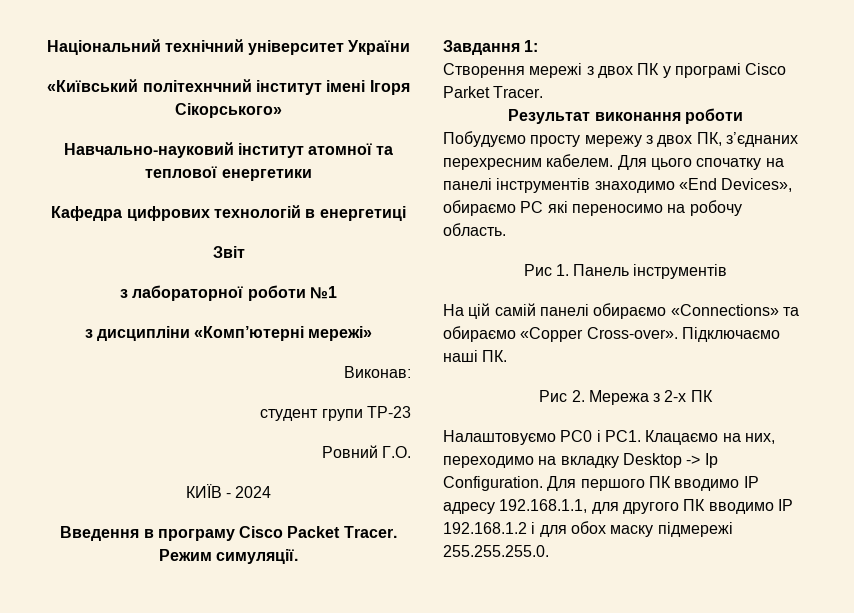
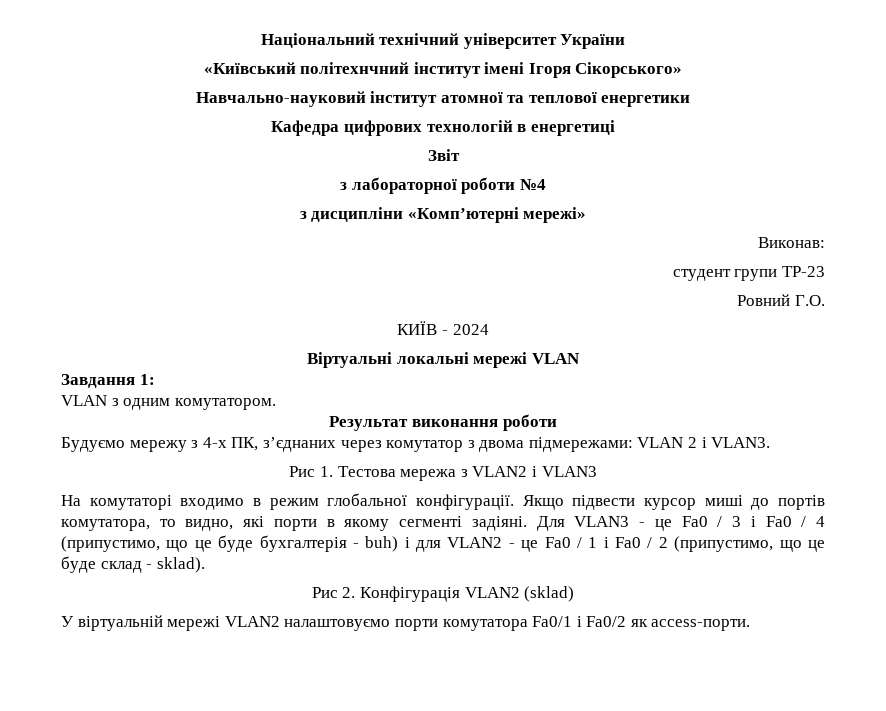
- з лабораторної роботи №1
+ з лабораторної роботи №4
- Введення в програму Cisco Packet Tracer. Режим симуляції.
+ Віртуальні локальні мережі VLAN
  Завдання 1:
- Створення мережі з двох ПК у програмі Cisco Parket Tracer.
+ VLAN з одним комутатором.
- Побудуємо просту мережу з двох ПК, з’єднаних перехресним кабелем. Для цього спочатку на панелі інструментів знаходимо «End Devices», обираємо PC які переносимо на робочу область.
- Рис 1. Панель інструментів
- На цій самій панелі обираємо «Connections» та обираємо «Copper Cross-over». Підключаємо наші ПК.
- Рис 2. Мережа з 2-х ПК
- Налаштовуємо PC0 і PC1. Клацаємо на них, переходимо на вкладку Desktop -> Ip Configuration. Для першого ПК вводимо IP адресу 192.168.1.1, для другого ПК вводимо IP 192.168.1.2 і для обох маску підмережі 255.255.255.0.
+ Будуємо мережу з 4-х ПК, з’єднаних через комутатор з двома підмережами: VLAN 2 і VLAN3.
+ Рис 1. Тестова мережа з VLAN2 i VLAN3
+ На комутаторі входимо в режим глобальної конфігурації. Якщо підвести курсор миші до портів комутатора, то видно, які порти в якому сегменті задіяні. Для VLAN3 - це Fa0 / 3 і Fa0 / 4 (припустимо, що це буде бухгалтерія - buh) і для VLAN2 - це Fa0 / 1 і Fa0 / 2 (припустимо, що це буде склад - sklad).
+ Рис 2. Конфігурація VLAN2 (sklad)
+ У віртуальній мережі VLAN2 налаштовуємо порти комутатора Fa0/1 і Fa0/2 як access-порти.

